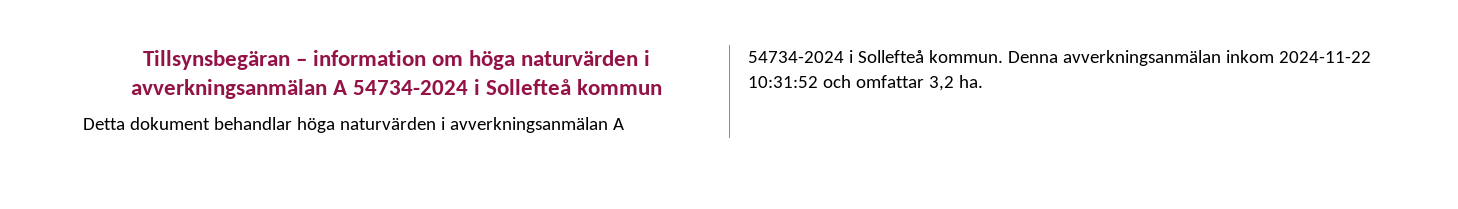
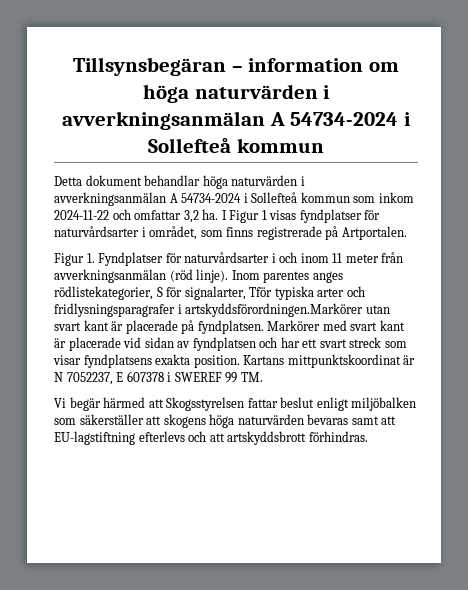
- Detta dokument behandlar höga naturvärden i avverkningsanmälan A 54734-2024 i Sollefteå kommun. Denna avverkningsanmälan inkom 2024-11-22 10:31:52 och omfattar 3,2 ha.
+ Detta dokument behandlar höga naturvärden i avverkningsanmälan A 54734-2024 i Sollefteå kommun som inkom 2024-11-22 och omfattar 3,2 ha.
+ I Figur 1 visas fyndplatser för naturvårdsarter i området, som finns registrerade på Artportalen.
+ Figur 1. Fyndplatser för naturvårdsarter i och inom 11 meter från avverkningsanmälan (röd linje). Inom parentes anges rödlistekategorier, S för signalarter, Tför typiska arter och fridlysningsparagrafer i artskyddsförordningen.Markörer utan svart kant är placerade på fyndplatsen. Markörer med svart kant är placerade vid sidan av fyndplatsen och har ett svart streck som visar fyndplatsens exakta position. Kartans mittpunktskoordinat är N 7052237, E 607378 i SWEREF 99 TM.
+ Vi begär härmed att Skogsstyrelsen fattar beslut enligt miljöbalken som säkerställer att skogens höga naturvärden bevaras samt att EU-lagstiftning efterlevs och att artskyddsbrott förhindras.

